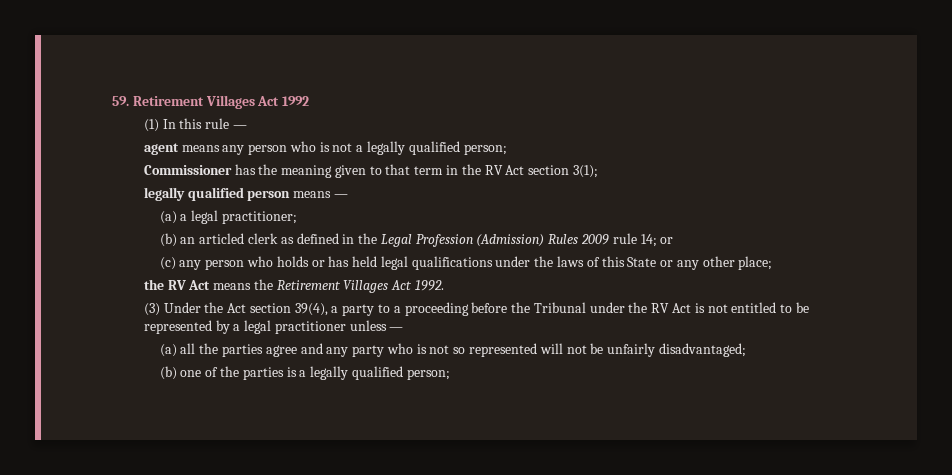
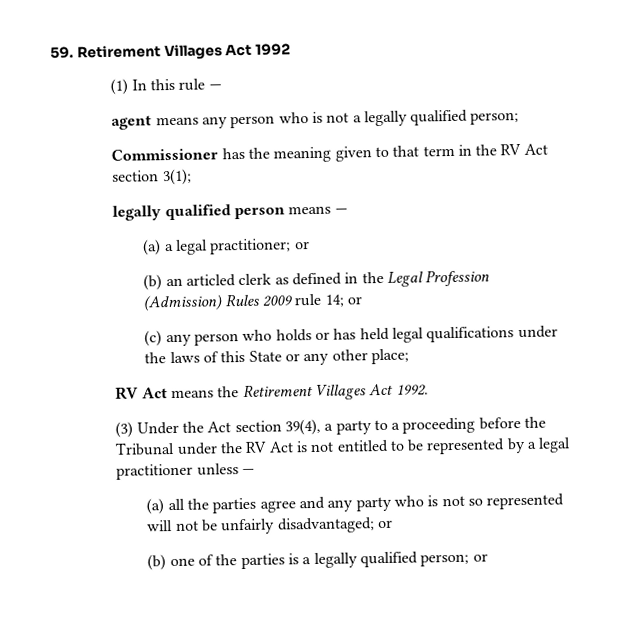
- (a) a legal practitioner;
+ (a) a legal practitioner; or
- the RV Act means the Retirement Villages Act 1992.
+ RV Act means the Retirement Villages Act 1992.
- (a) all the parties agree and any party who is not so represented will not be unfairly disadvantaged;
+ (a) all the parties agree and any party who is not so represented will not be unfairly disadvantaged; or
- (b) one of the parties is a legally qualified person;
+ (b) one of the parties is a legally qualified person; or

